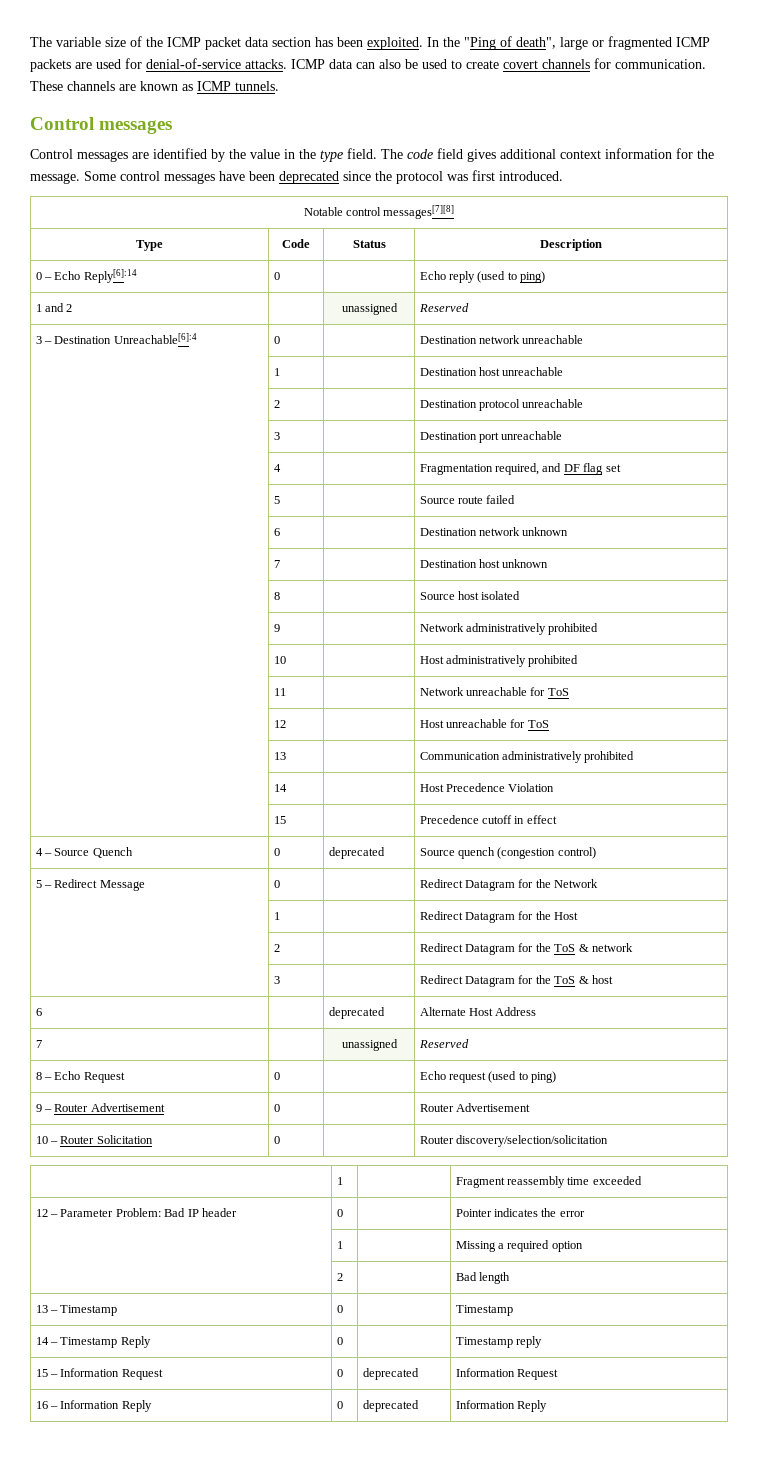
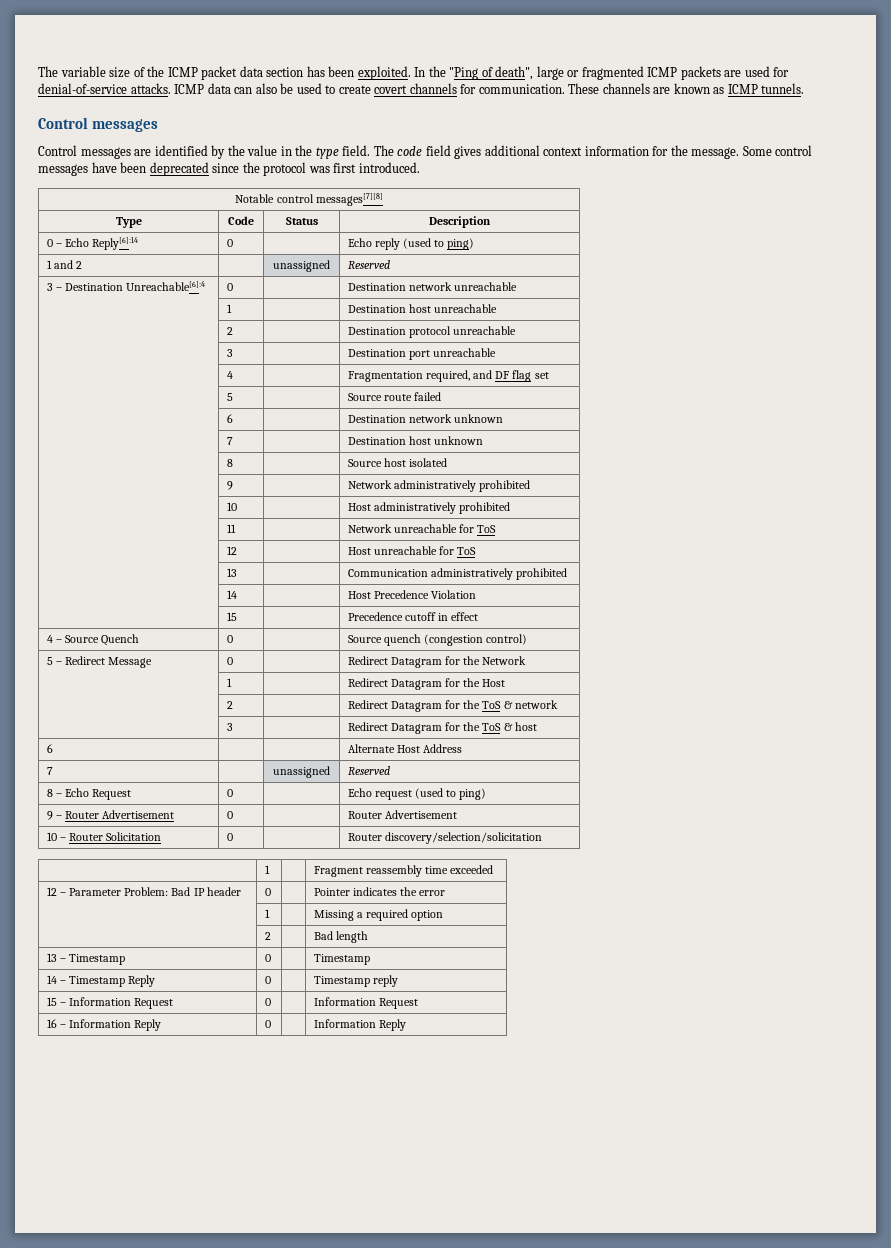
- 4 – Source Quench | 0 | deprecated | Source quench (congestion control)
+ 4 – Source Quench | 0 | | Source quench (congestion control)
- 6 | | deprecated | Alternate Host Address
+ 6 | | | Alternate Host Address
- 15 – Information Request | 0 | deprecated | Information Request
+ 15 – Information Request | 0 | | Information Request
- 16 – Information Reply | 0 | deprecated | Information Reply
+ 16 – Information Reply | 0 | | Information Reply

